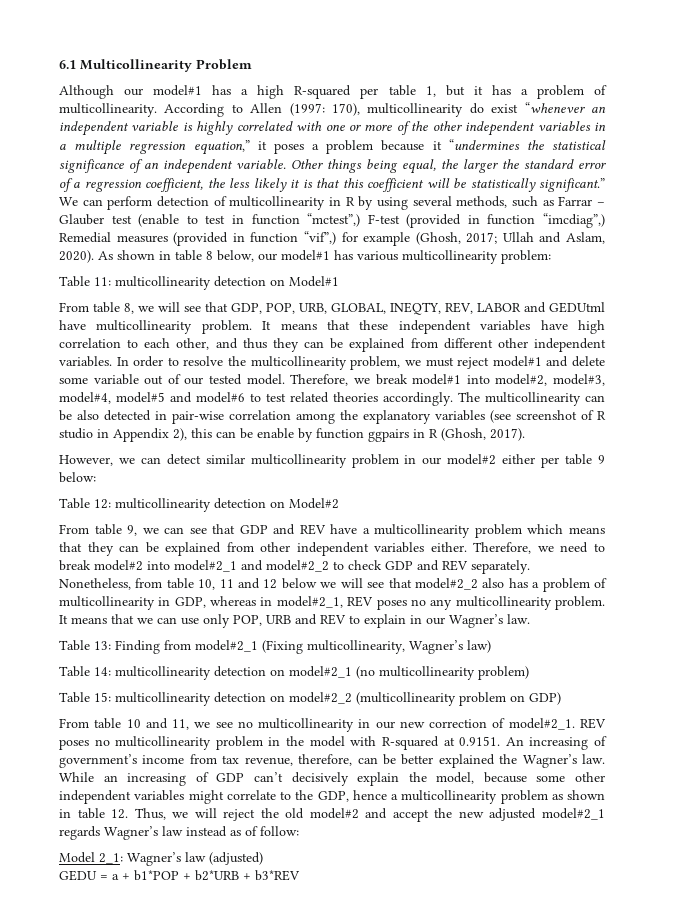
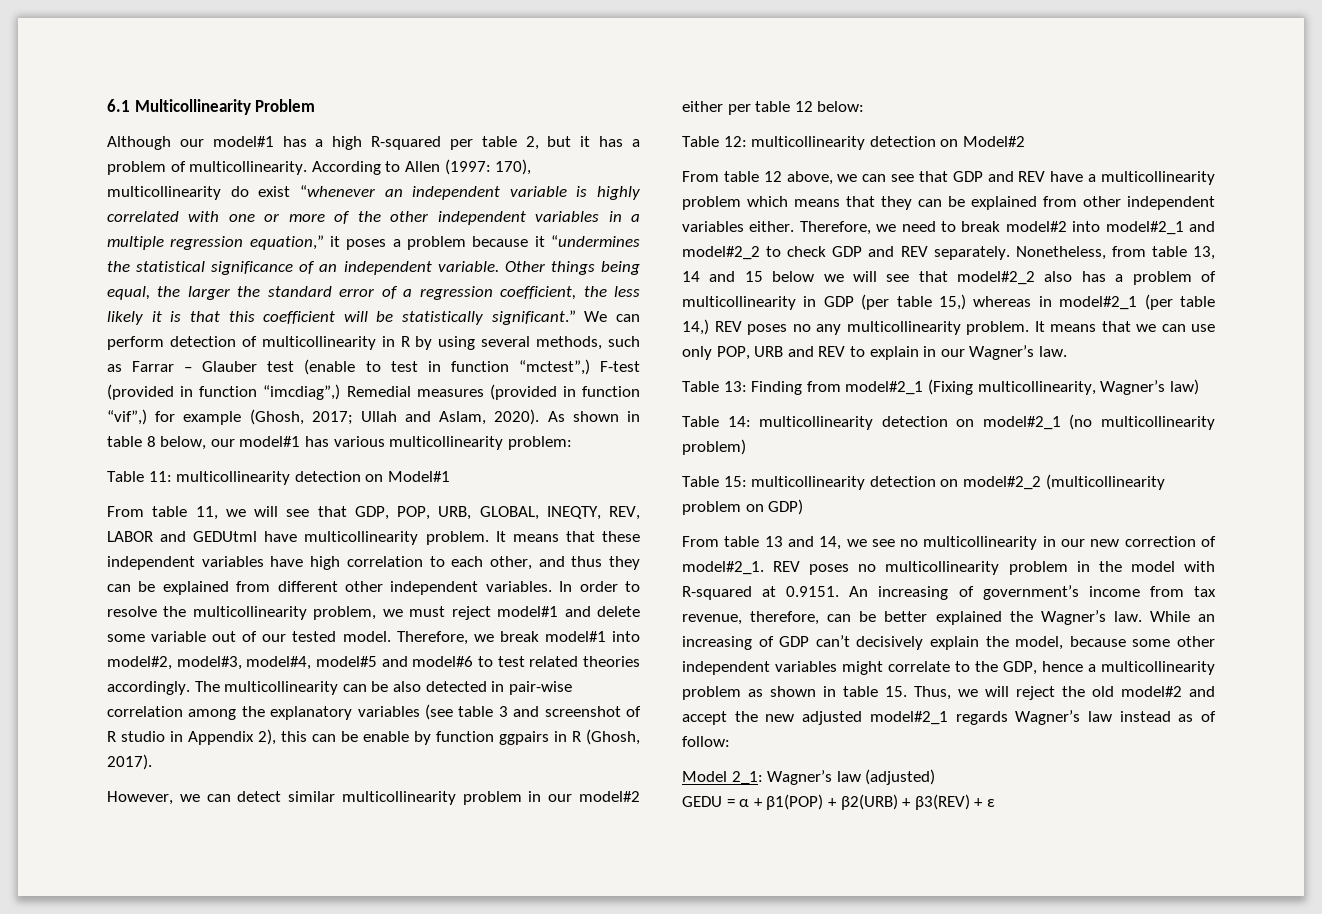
- Although our model#1 has a high R-squared per table 1, but it has a problem of multicollinearity.
+ Although our model#1 has a high R-squared per table 2, but it has a problem of multicollinearity.
- From table 8, we will see that GDP, POP, URB, GLOBAL, INEQTY, REV, LABOR and GEDUtml have multicollinearity problem.
+ From table 11, we will see that GDP, POP, URB, GLOBAL, INEQTY, REV, LABOR and GEDUtml have multicollinearity problem.
- The multicollinearity can be also detected in pair-wise correlation among the explanatory variables (see screenshot of R studio in Appendix 2), this can be enable by function ggpairs in R (Ghosh, 2017).
+ The multicollinearity can be also detected in pair-wise correlation among the explanatory variables (see table 3 and screenshot of R studio in Appendix 2), this can be enable by function ggpairs in R (Ghosh, 2017).
- However, we can detect similar multicollinearity problem in our model#2 either per table 9 below:
+ However, we can detect similar multicollinearity problem in our model#2 either per table 12 below:
- From table 9, we can see that GDP and REV have a multicollinearity problem which means that they can be explained from other independent variables either.
+ From table 12 above, we can see that GDP and REV have a multicollinearity problem which means that they can be explained from other independent variables either.
- Nonetheless, from table 10, 11 and 12 below we will see that model#2_2 also has a problem of multicollinearity in GDP, whereas in model#2_1, REV poses no any multicollinearity problem.
+ Nonetheless, from table 13, 14 and 15 below we will see that model#2_2 also has a problem of multicollinearity in GDP (per table 15,) whereas in model#2_1 (per table 14,) REV poses no any multicollinearity problem.
- From table 10 and 11, we see no multicollinearity in our new correction of model#2_1.
+ From table 13 and 14, we see no multicollinearity in our new correction of model#2_1.
- While an increasing of GDP can’t decisively explain the model, because some other independent variables might correlate to the GDP, hence a multicollinearity problem as shown in table 12. Thus, we will reject the old model#2 and accept the new adjusted model#2_1 regards Wagner’s law instead as of follow:
+ While an increasing of GDP can’t decisively explain the model, because some other independent variables might correlate to the GDP, hence a multicollinearity problem as shown in table 15. Thus, we will reject the old model#2 and accept the new adjusted model#2_1 regards Wagner’s law instead as of follow:
- GEDU = a + b1*POP + b2*URB + b3*REV
+ GEDU = α + β1(POP) + β2(URB) + β3(REV) + ε

